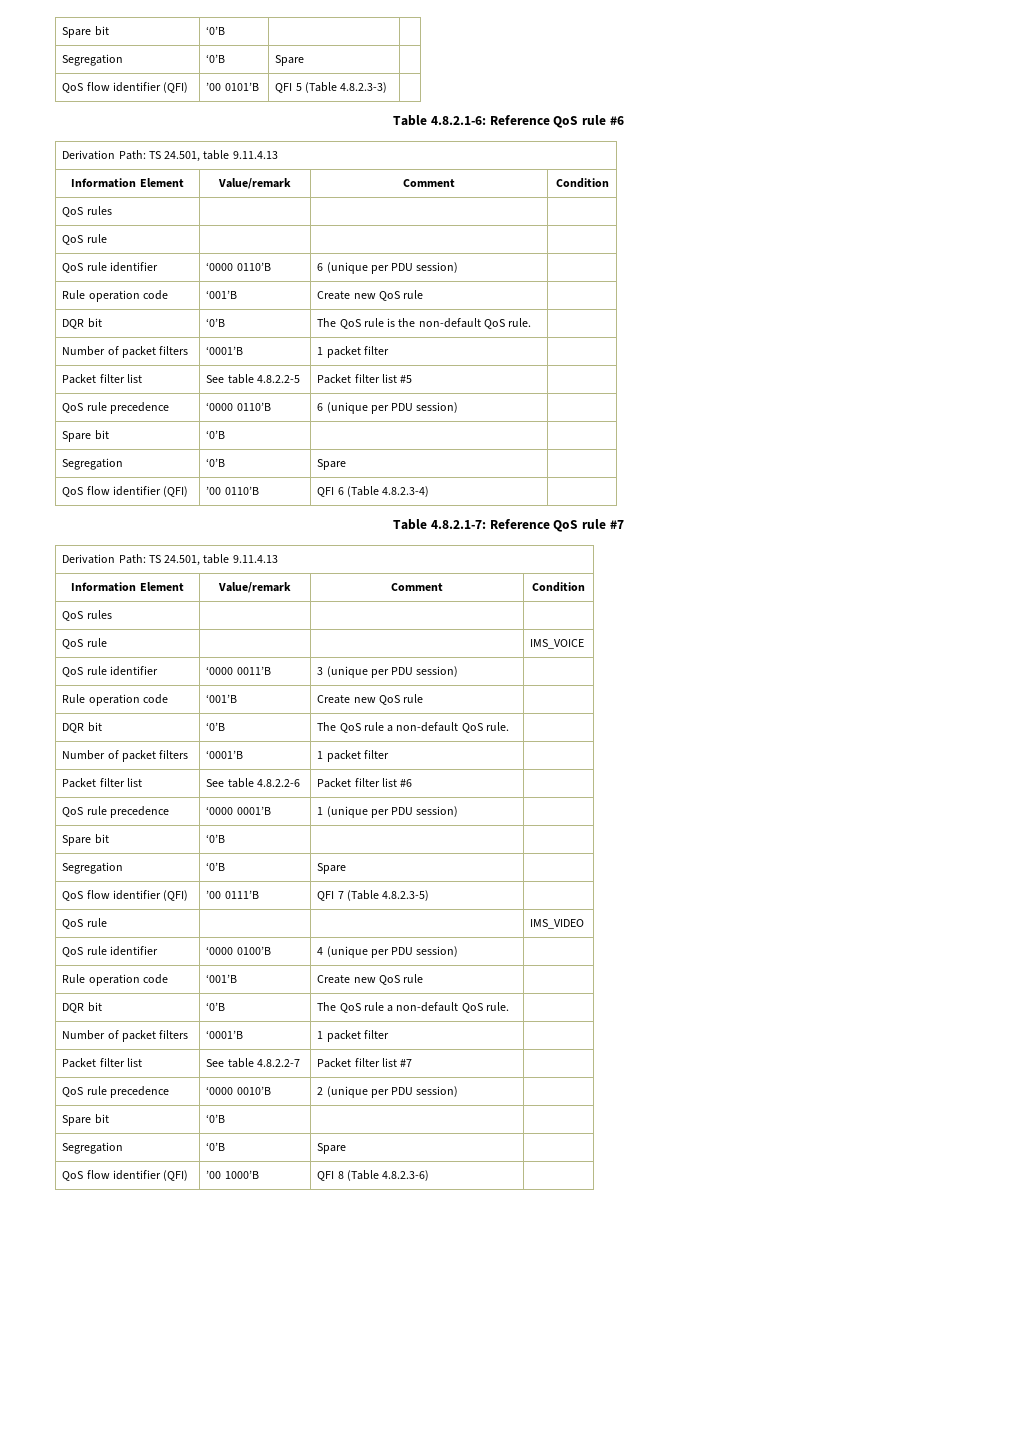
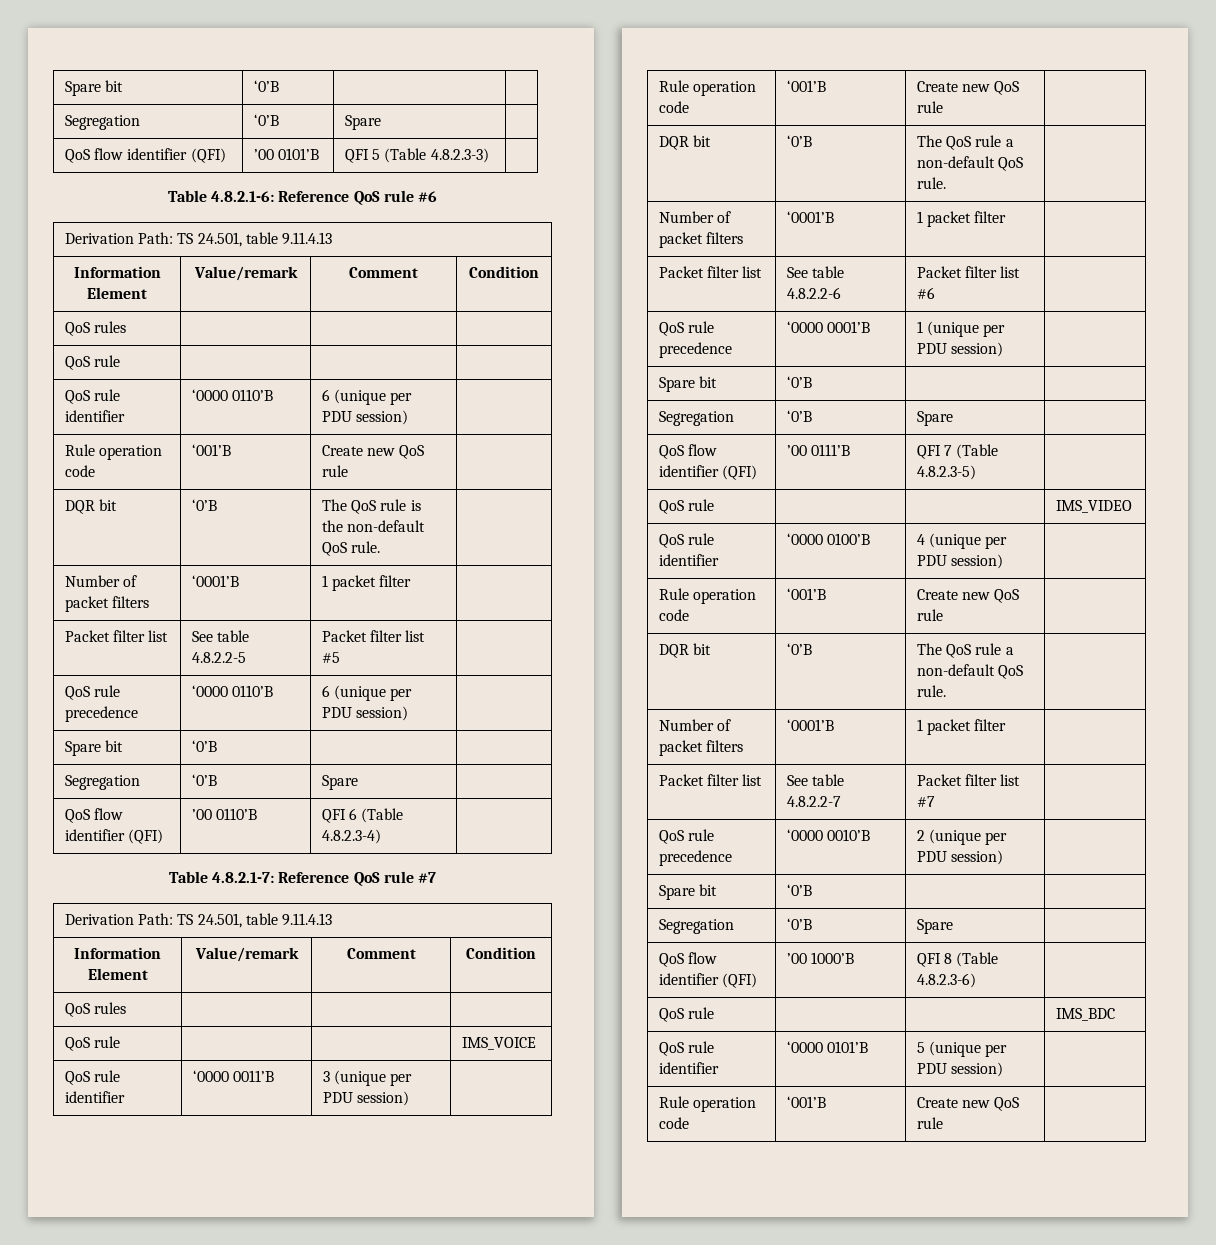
+ QoS rule | | | IMS_BDC
+ QoS rule identifier | ‘0000 0101’B | 5 (unique per PDU session) |
+ Rule operation code | ‘001’B | Create new QoS rule |

